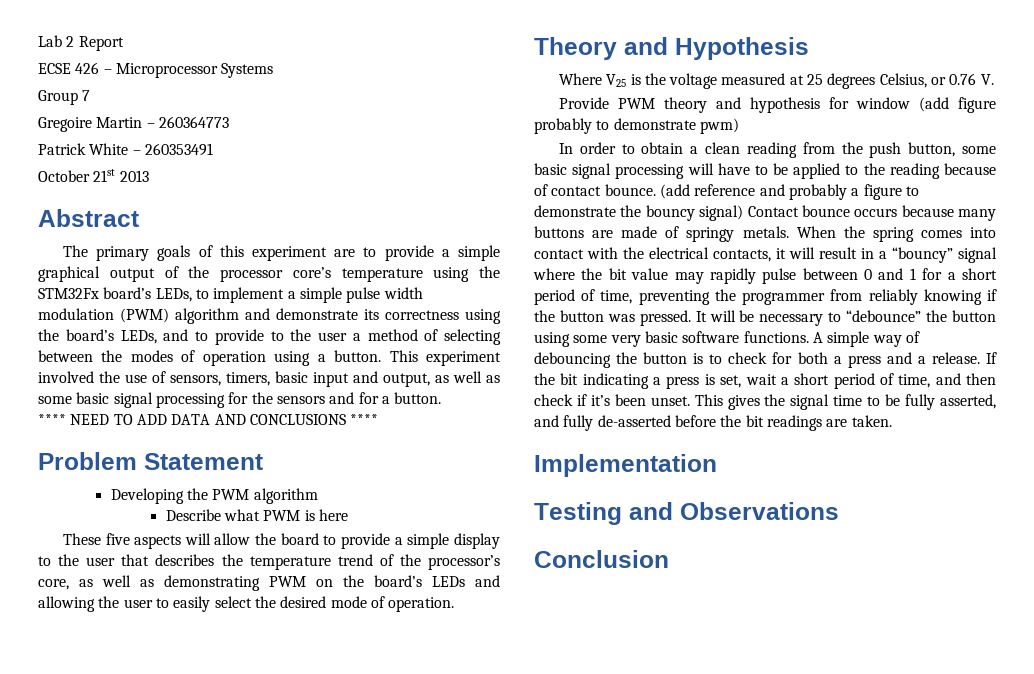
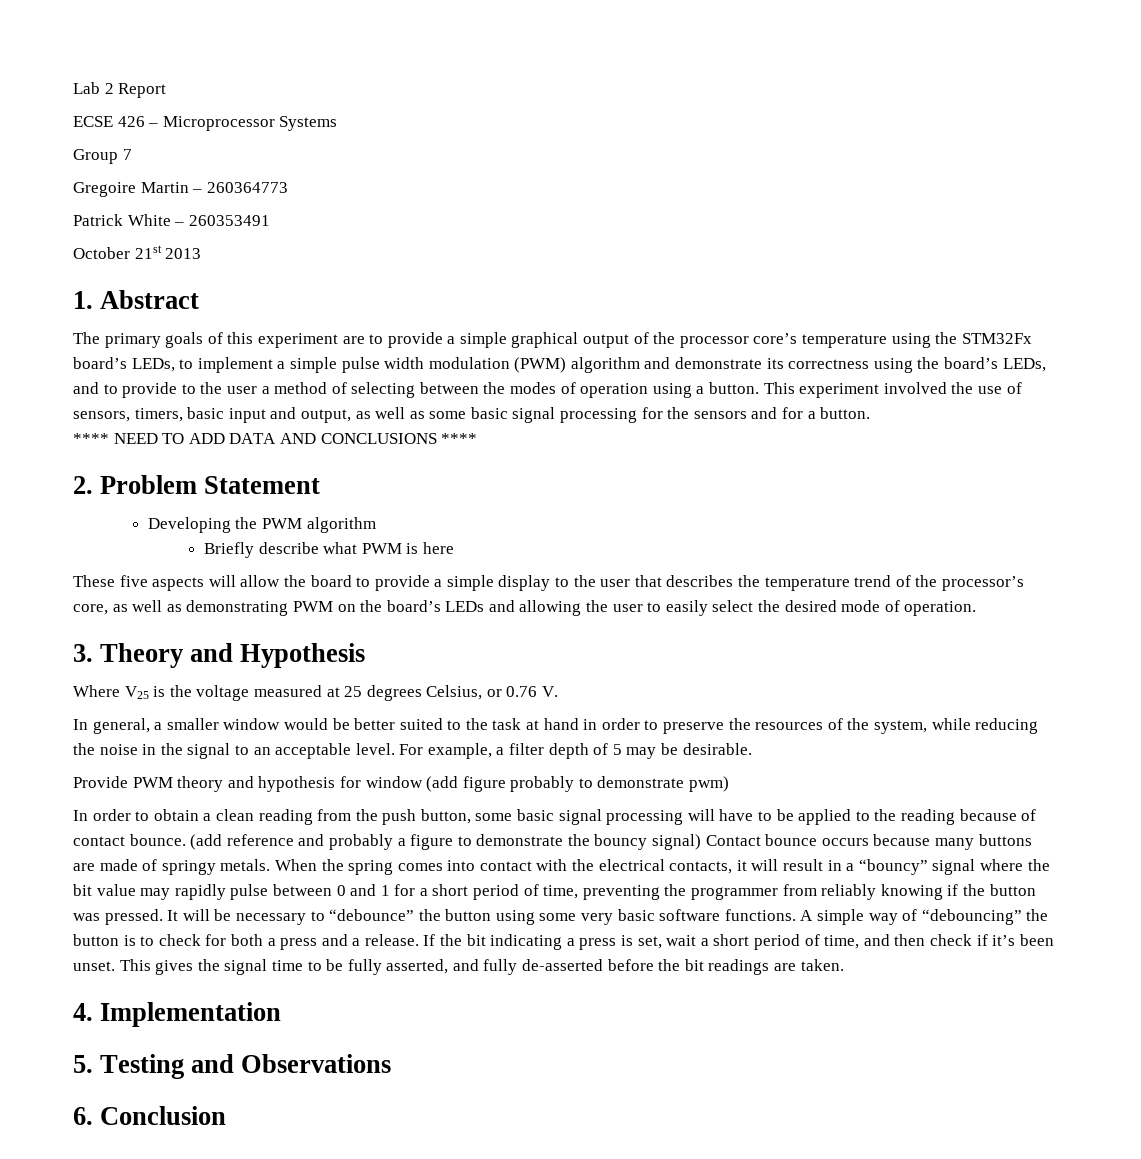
- Abstract
+ 1. Abstract
- Problem Statement
+ 2. Problem Statement
- Describe what PWM is here
+ Briefly describe what PWM is here
- Theory and Hypothesis
+ 3. Theory and Hypothesis
+ In general, a smaller window would be better suited to the task at hand in order to preserve the resources of the system, while reducing the noise in the signal to an acceptable level. For example, a filter depth of 5 may be desirable.
- A simple way of debouncing the button is to check for both a press and a release.
+ A simple way of “debouncing” the button is to check for both a press and a release.
- Implementation
+ 4. Implementation
- Testing and Observations
+ 5. Testing and Observations
- Conclusion
+ 6. Conclusion

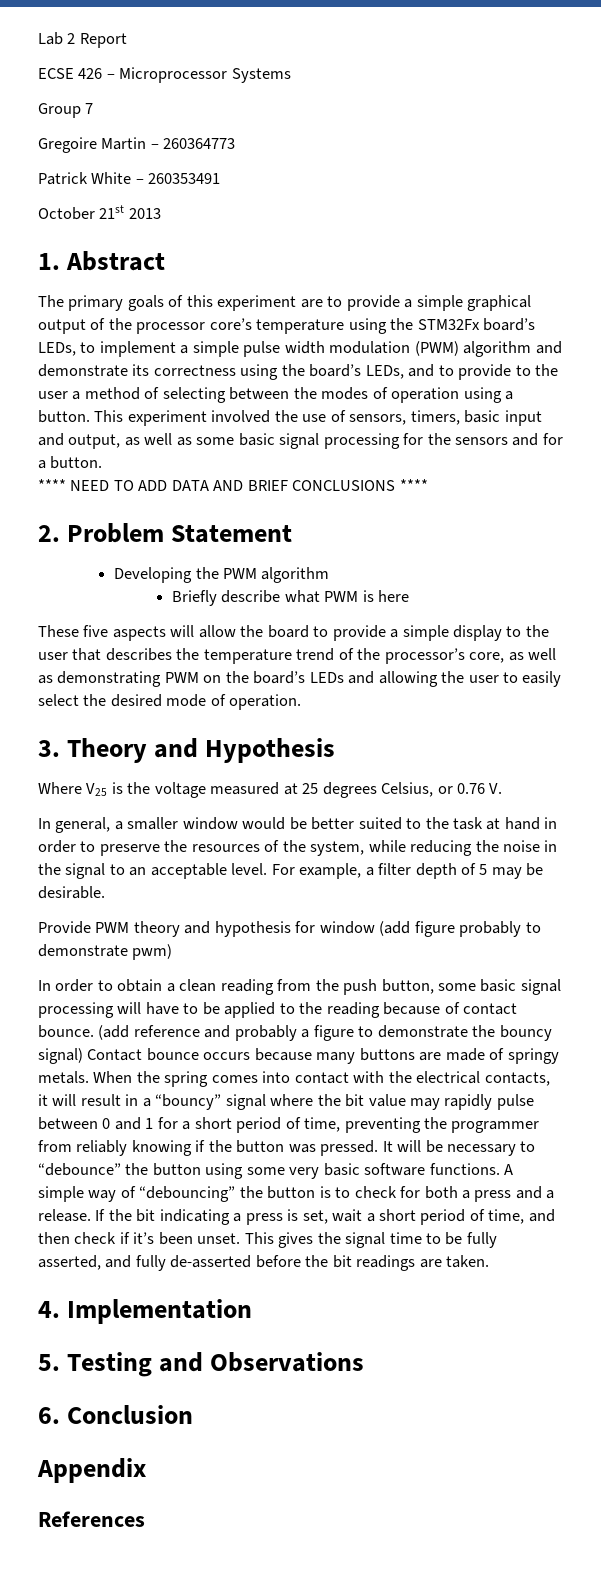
- **** NEED TO ADD DATA AND CONCLUSIONS ****
+ **** NEED TO ADD DATA AND BRIEF CONCLUSIONS ****
+ Appendix
+ References

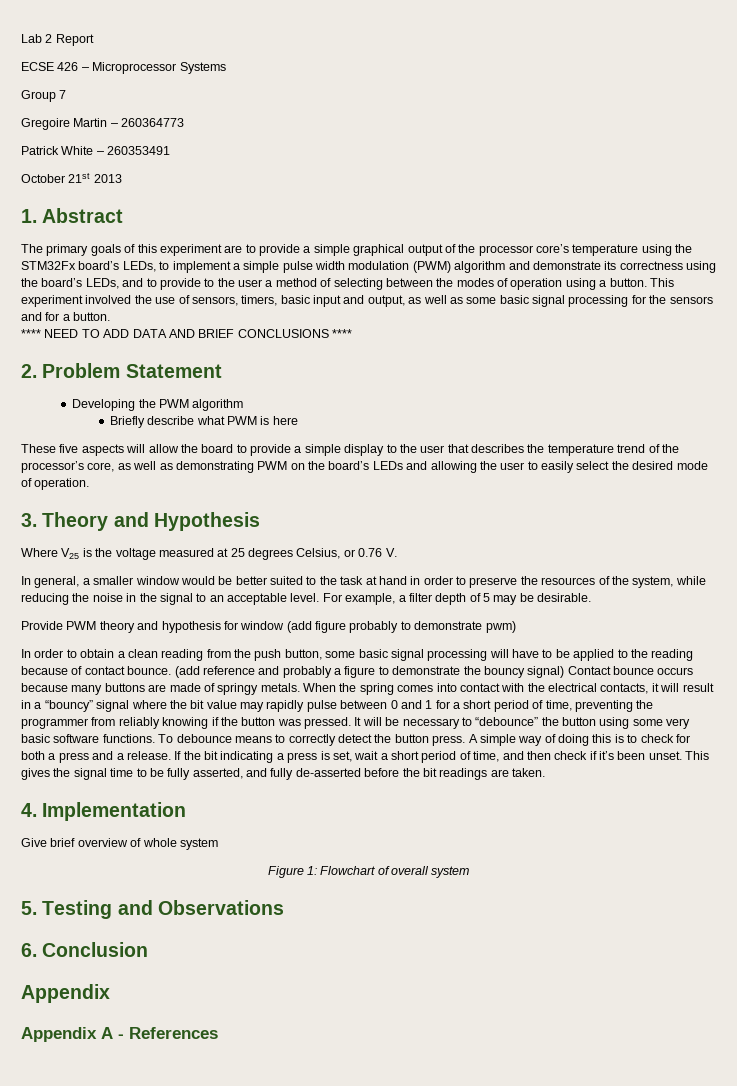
+ To debounce means to correctly detect the button press.
- A simple way of “debouncing” the button is to check for both a press and a release.
+ A simple way of doing this is to check for both a press and a release.
+ Give brief overview of whole system
+ Figure 1: Flowchart of overall system
- References
+ Appendix A - References

